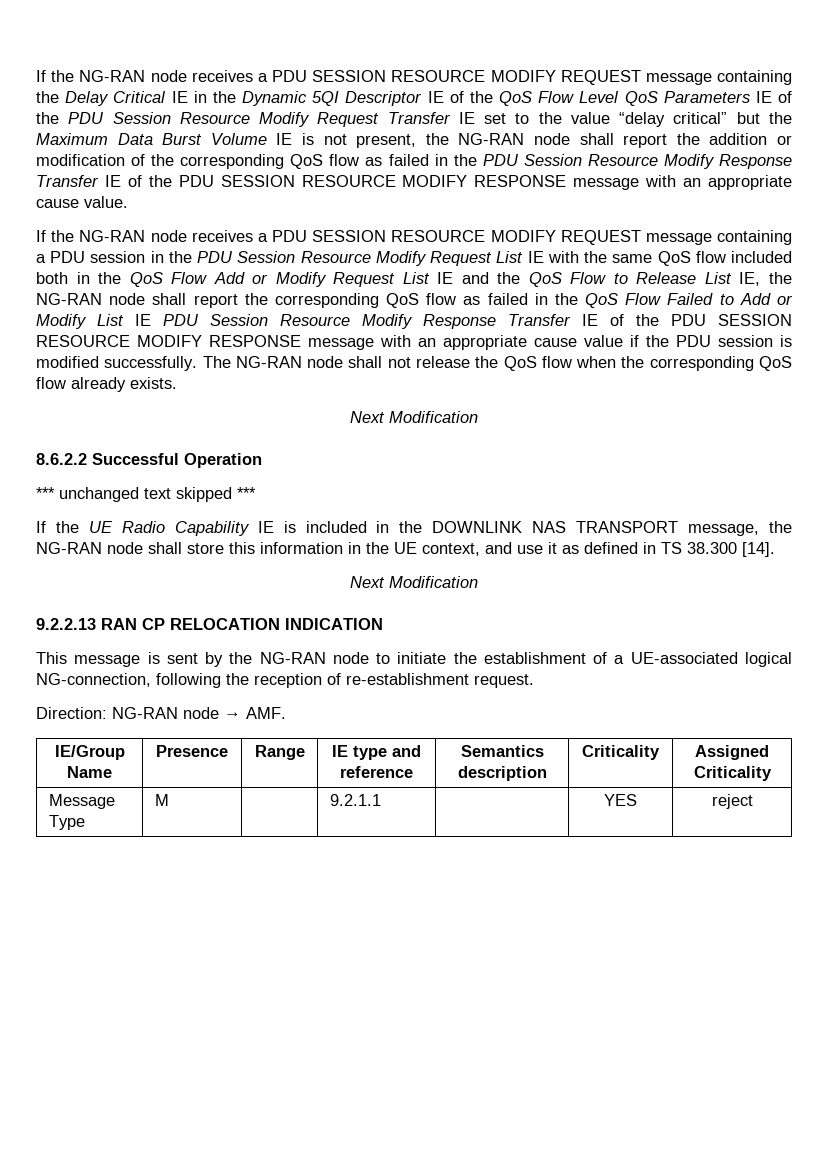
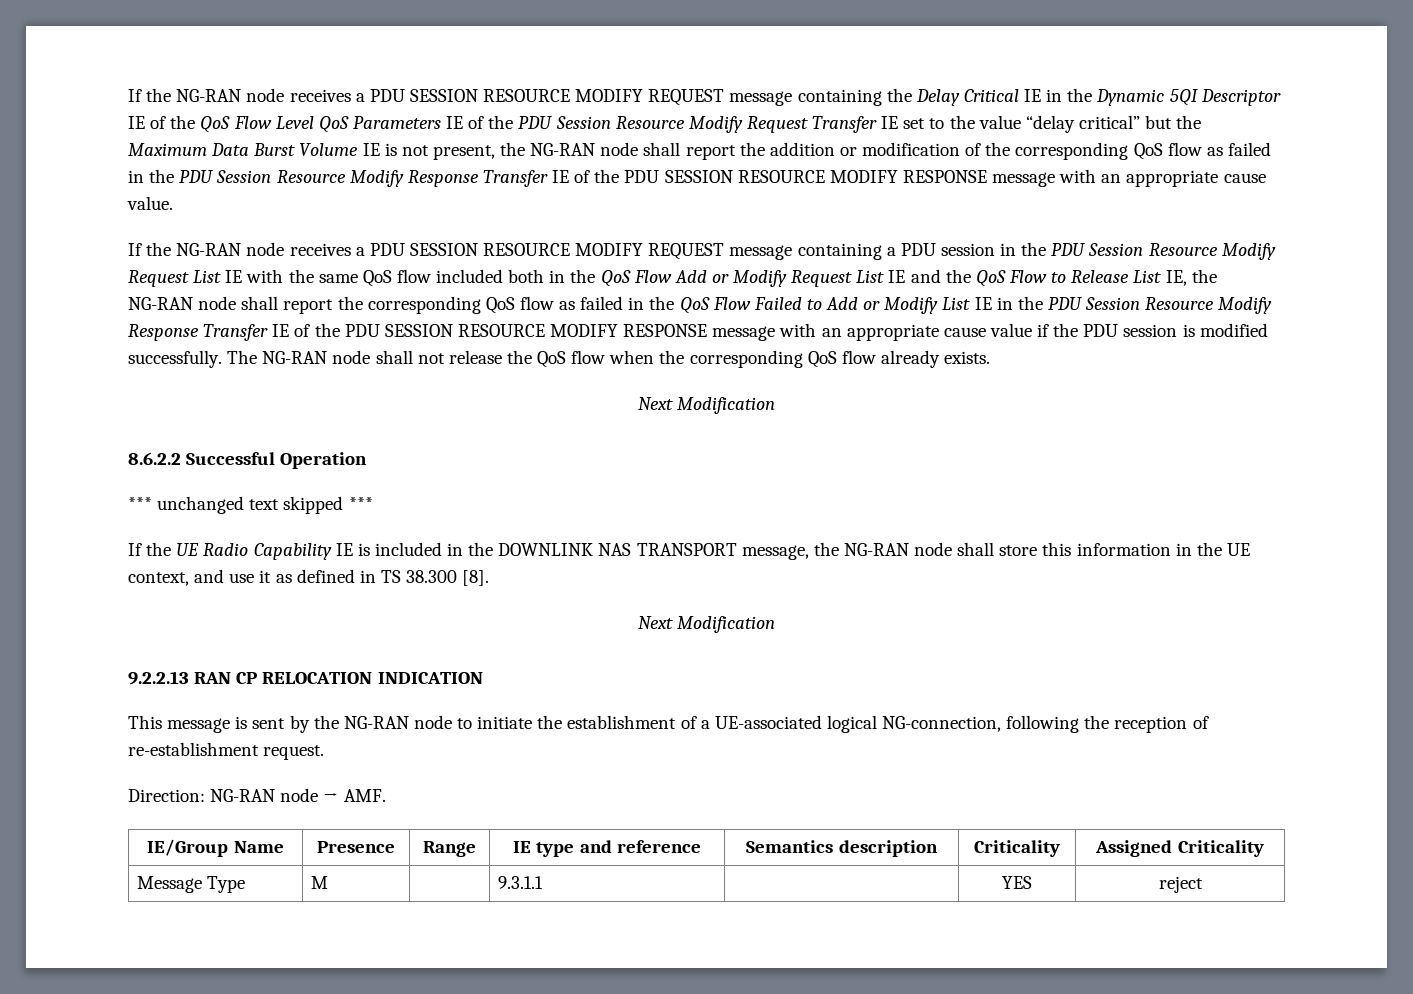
- If the NG-RAN node receives a PDU SESSION RESOURCE MODIFY REQUEST message containing a PDU session in the PDU Session Resource Modify Request List IE with the same QoS flow included both in the QoS Flow Add or Modify Request List IE and the QoS Flow to Release List IE, the NG-RAN node shall report the corresponding QoS flow as failed in the QoS Flow Failed to Add or Modify List IE PDU Session Resource Modify Response Transfer IE of the PDU SESSION RESOURCE MODIFY RESPONSE message with an appropriate cause value if the PDU session is modified successfully.
+ If the NG-RAN node receives a PDU SESSION RESOURCE MODIFY REQUEST message containing a PDU session in the PDU Session Resource Modify Request List IE with the same QoS flow included both in the QoS Flow Add or Modify Request List IE and the QoS Flow to Release List IE, the NG-RAN node shall report the corresponding QoS flow as failed in the QoS Flow Failed to Add or Modify List IE in the PDU Session Resource Modify Response Transfer IE of the PDU SESSION RESOURCE MODIFY RESPONSE message with an appropriate cause value if the PDU session is modified successfully.
- If the UE Radio Capability IE is included in the DOWNLINK NAS TRANSPORT message, the NG-RAN node shall store this information in the UE context, and use it as defined in TS 38.300 [14].
+ If the UE Radio Capability IE is included in the DOWNLINK NAS TRANSPORT message, the NG-RAN node shall store this information in the UE context, and use it as defined in TS 38.300 [8].
- Message Type | M | | 9.2.1.1 | | YES | reject
+ Message Type | M | | 9.3.1.1 | | YES | reject

